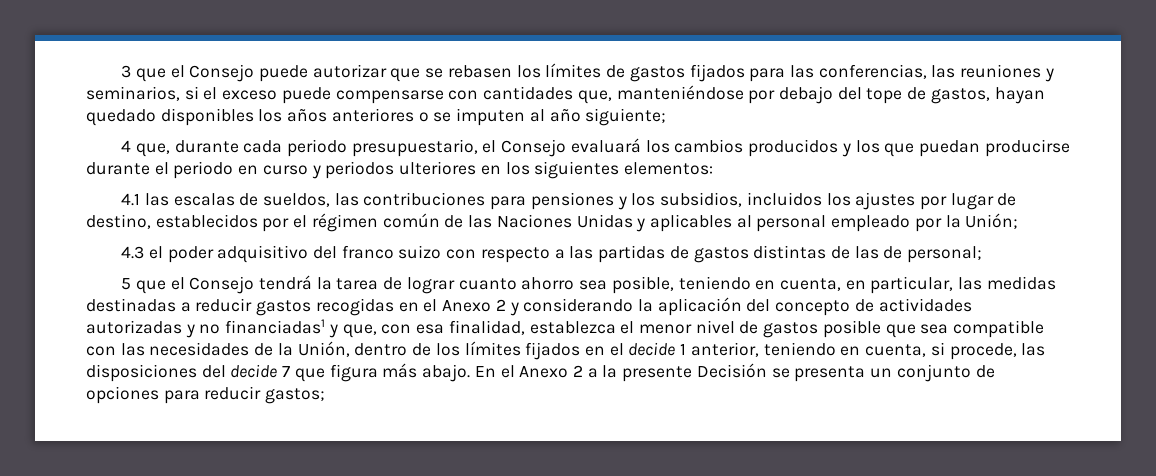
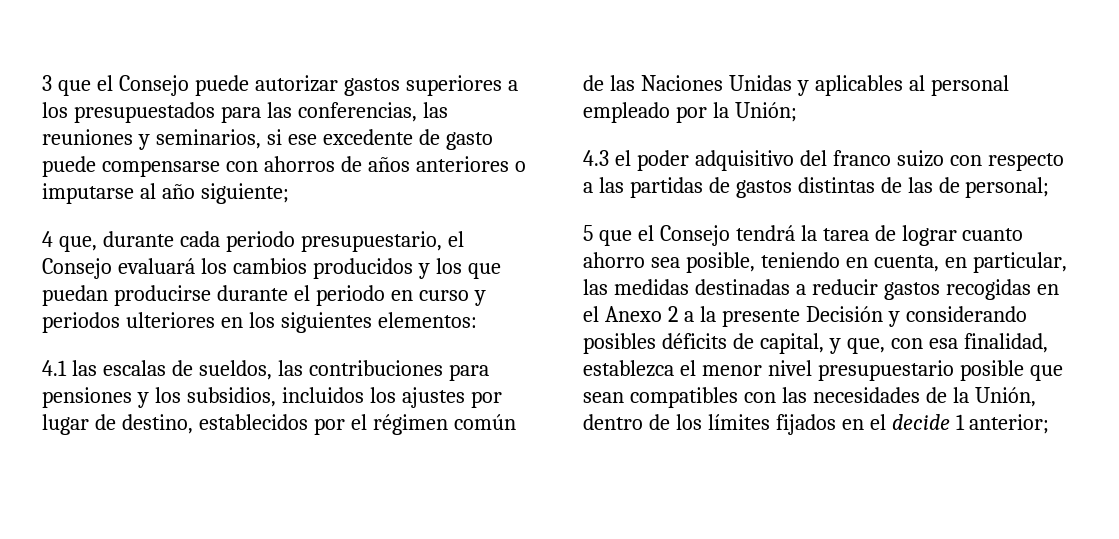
- 3 que el Consejo puede autorizar que se rebasen los límites de gastos fijados para las conferencias, las reuniones y seminarios, si el exceso puede compensarse con cantidades que, manteniéndose por debajo del tope de gastos, hayan quedado disponibles los años anteriores o se imputen al año siguiente;
+ 3 que el Consejo puede autorizar gastos superiores a los presupuestados para las conferencias, las reuniones y seminarios, si ese excedente de gasto puede compensarse con ahorros de años anteriores o imputarse al año siguiente;
- 5 que el Consejo tendrá la tarea de lograr cuanto ahorro sea posible, teniendo en cuenta, en particular, las medidas destinadas a reducir gastos recogidas en el Anexo 2 y considerando la aplicación del concepto de actividades autorizadas y no financiadas1 y que, con esa finalidad, establezca el menor nivel de gastos posible que sea compatible con las necesidades de la Unión, dentro de los límites fijados en el decide 1 anterior, teniendo en cuenta, si procede, las disposiciones del decide 7 que figura más abajo. En el Anexo 2 a la presente Decisión se presenta un conjunto de opciones para reducir gastos;
+ 5 que el Consejo tendrá la tarea de lograr cuanto ahorro sea posible, teniendo en cuenta, en particular, las medidas destinadas a reducir gastos recogidas en el Anexo 2 a la presente Decisión y considerando posibles déficits de capital, y que, con esa finalidad, establezca el menor nivel presupuestario posible que sean compatibles con las necesidades de la Unión, dentro de los límites fijados en el decide 1 anterior;

